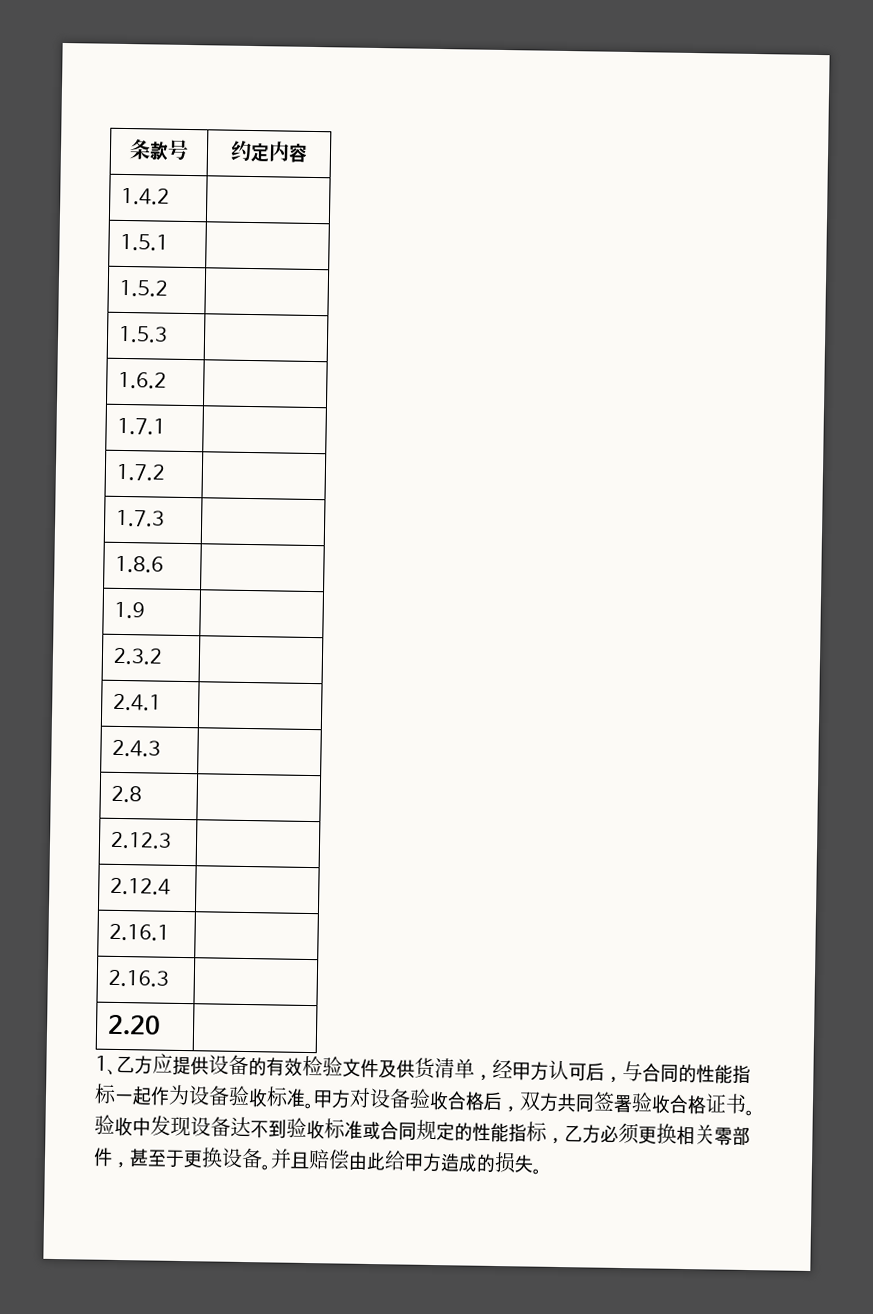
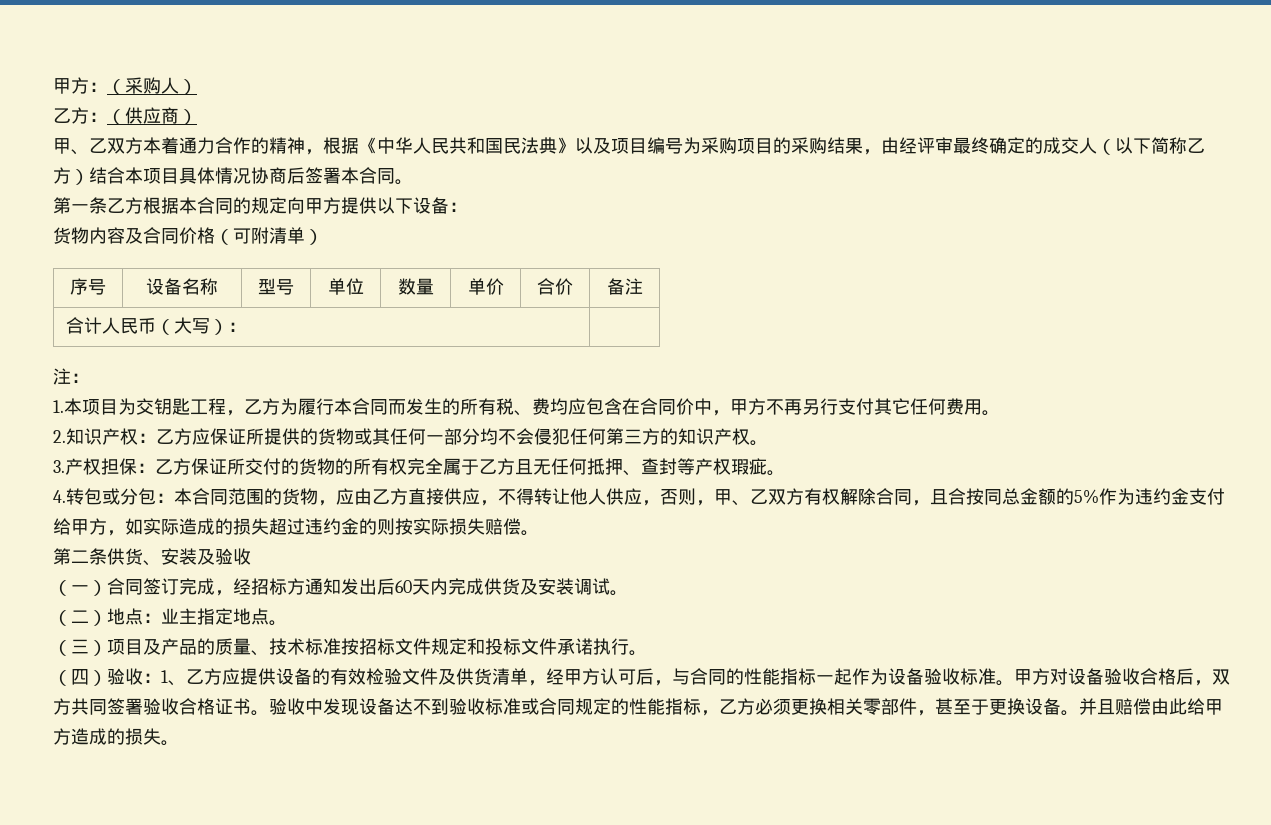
- 条款号 | 约定内容
- 1.4.2 |
- 1.5.1 |
- 1.5.2 |
- 1.5.3 |
- 1.6.2 |
- 1.7.1 |
- 1.7.2 |
- 1.7.3 |
- 1.8.6 |
- 1.9 |
- 2.3.2 |
- 2.4.1 |
- 2.4.3 |
- 2.8 |
- 2.12.3 |
- 2.12.4 |
- 2.16.1 |
- 2.16.3 |
- 2.20 |
- 1、乙方应提供设备的有效检验文件及供货清单，经甲方认可后，与合同的性能指标一起作为设备验收标准。
+ 甲方：（采购人）
+ 乙方：（供应商）
+ 甲、乙双方本着通力合作的精神，根据《中华人民共和国民法典》以及项目编号为采购项目的采购结果，由经评审最终确定的成交人（以下简称乙方）结合本项目具体情况协商后签署本合同。
+ 第一条乙方根据本合同的规定向甲方提供以下设备：
+ 货物内容及合同价格（可附清单）
+ 序号 | 设备名称 | 型号 | 单位 | 数量 | 单价 | 合价 | 备注
+ 合计人民币（大写）： |
+ 注：
+ 1.本项目为交钥匙工程，乙方为履行本合同而发生的所有税、费均应包含在合同价中，甲方不再另行支付其它任何费用。
+ 2.知识产权：乙方应保证所提供的货物或其任何一部分均不会侵犯任何第三方的知识产权。
+ 3.产权担保：乙方保证所交付的货物的所有权完全属于乙方且无任何抵押、查封等产权瑕疵。
+ 4.转包或分包：本合同范围的货物，应由乙方直接供应，不得转让他人供应，否则，甲、乙双方有权解除合同，且合按同总金额的5%作为违约金支付给甲方，如实际造成的损失超过违约金的则按实际损失赔偿。
+ 第二条供货、安装及验收
+ （一）合同签订完成，经招标方通知发出后60天内完成供货及安装调试。
+ （二）地点：业主指定地点。
+ （三）项目及产品的质量、技术标准按招标文件规定和投标文件承诺执行。
+ （四）验收：1、乙方应提供设备的有效检验文件及供货清单，经甲方认可后，与合同的性能指标一起作为设备验收标准。

